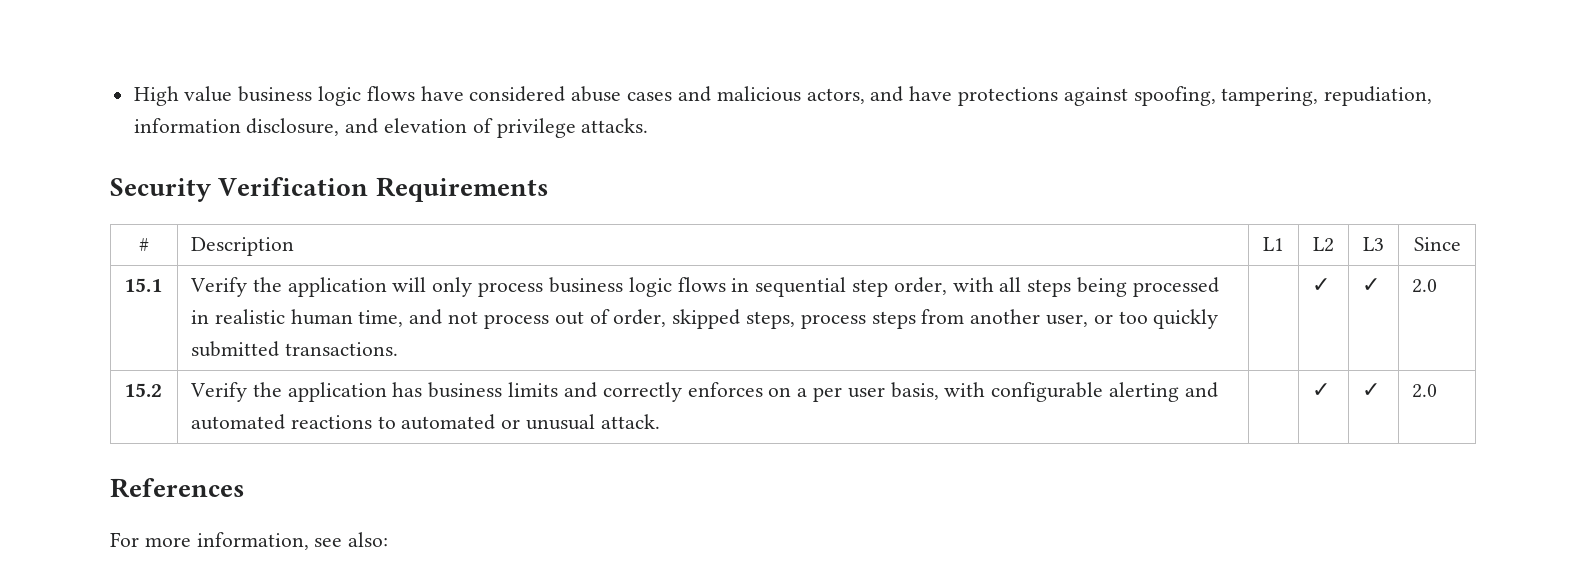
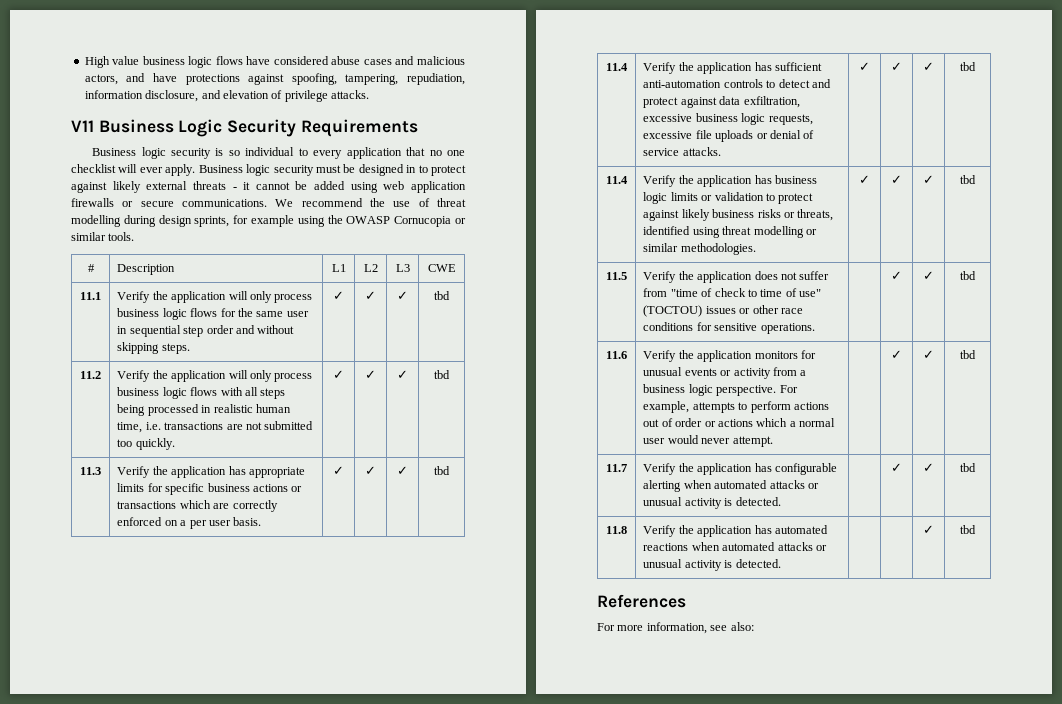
- Security Verification Requirements
+ V11 Business Logic Security Requirements
+ Business logic security is so individual to every application that no one checklist will ever apply. Business logic security must be designed in to protect against likely external threats - it cannot be added using web application firewalls or secure communications. We recommend the use of threat modelling during design sprints, for example using the OWASP Cornucopia or similar tools.
- # | Description | L1 | L2 | L3 | Since
- 15.1 | Verify the application will only process business logic flows in sequential step order, with all steps being processed in realistic human time, and not process out of order, skipped steps, process steps from another user, or too quickly submitted transactions. | | ✓ | ✓ | 2.0
- 15.2 | Verify the application has business limits and correctly enforces on a per user basis, with configurable alerting and automated reactions to automated or unusual attack. | | ✓ | ✓ | 2.0
+ # | Description | L1 | L2 | L3 | CWE
+ 11.1 | Verify the application will only process business logic flows for the same user in sequential step order and without skipping steps. | ✓ | ✓ | ✓ | tbd
+ 11.2 | Verify the application will only process business logic flows with all steps being processed in realistic human time, i.e. transactions are not submitted too quickly. | ✓ | ✓ | ✓ | tbd
+ 11.3 | Verify the application has appropriate limits for specific business actions or transactions which are correctly enforced on a per user basis. | ✓ | ✓ | ✓ | tbd
+ 11.4 | Verify the application has sufficient anti-automation controls to detect and protect against data exfiltration, excessive business logic requests, excessive file uploads or denial of service attacks. | ✓ | ✓ | ✓ | tbd
+ 11.4 | Verify the application has business logic limits or validation to protect against likely business risks or threats, identified using threat modelling or similar methodologies. | ✓ | ✓ | ✓ | tbd
+ 11.5 | Verify the application does not suffer from "time of check to time of use" (TOCTOU) issues or other race conditions for sensitive operations. | | ✓ | ✓ | tbd
+ 11.6 | Verify the application monitors for unusual events or activity from a business logic perspective. For example, attempts to perform actions out of order or actions which a normal user would never attempt. | | ✓ | ✓ | tbd
+ 11.7 | Verify the application has configurable alerting when automated attacks or unusual activity is detected. | | ✓ | ✓ | tbd
+ 11.8 | Verify the application has automated reactions when automated attacks or unusual activity is detected. | | | ✓ | tbd

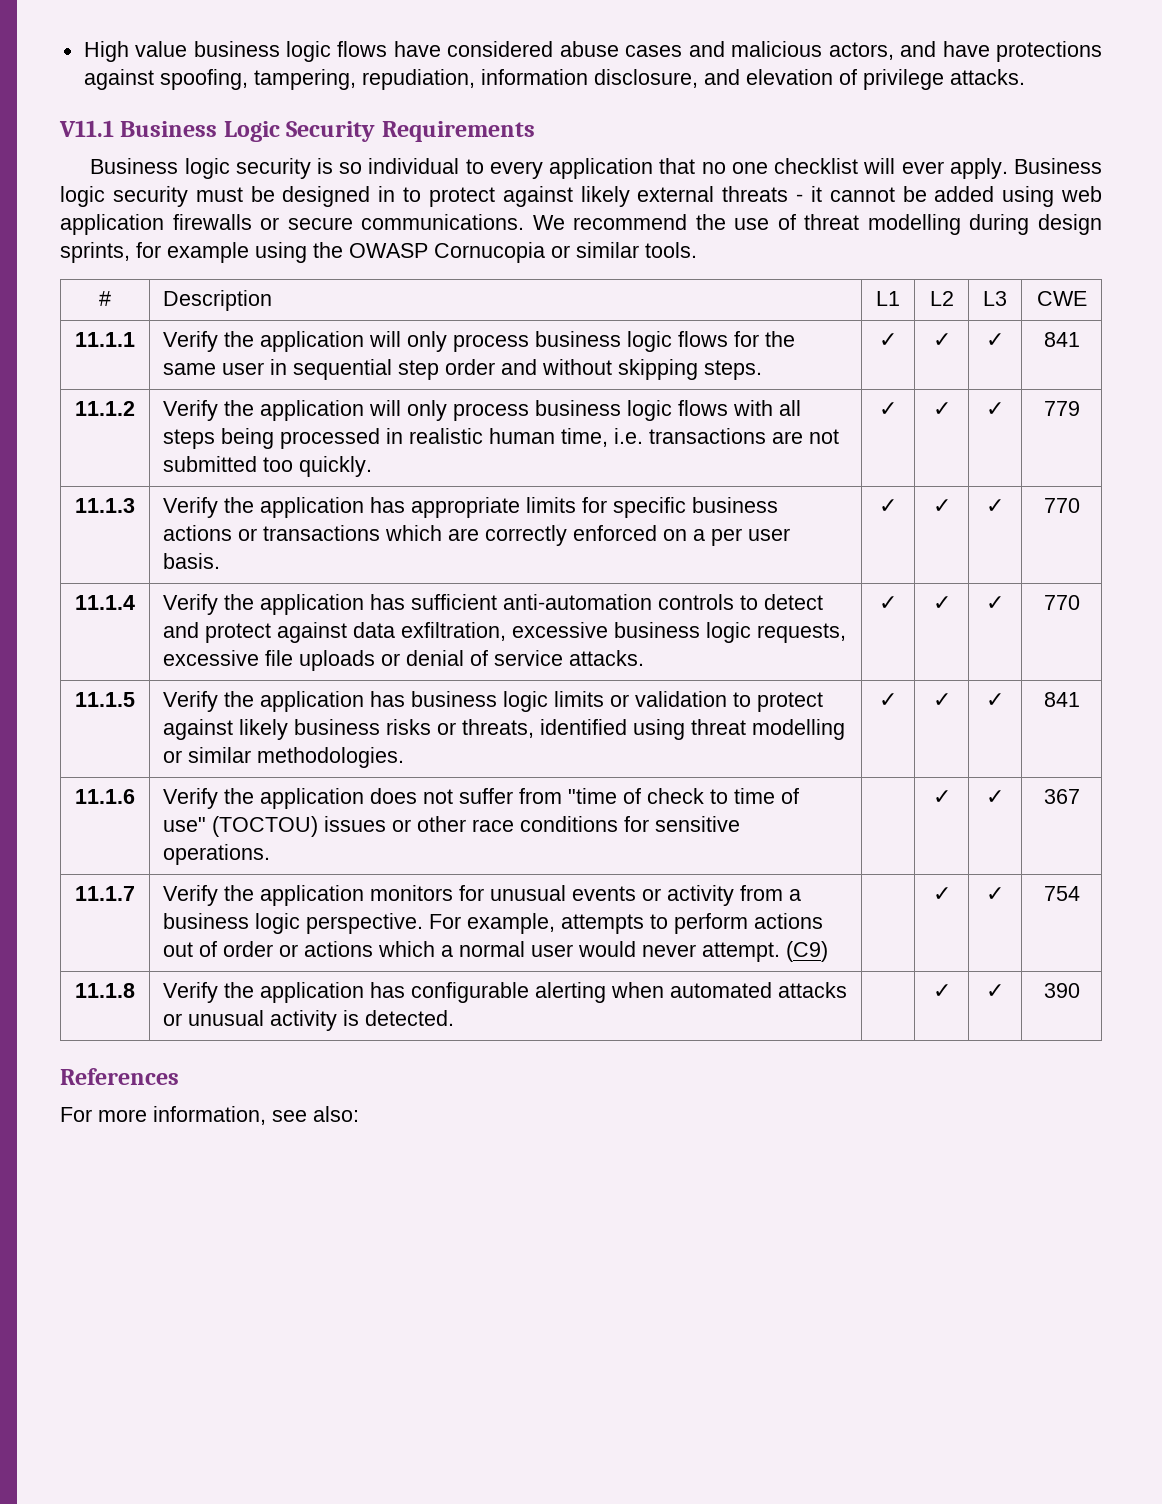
- V11 Business Logic Security Requirements
+ V11.1 Business Logic Security Requirements
- 11.1 | Verify the application will only process business logic flows for the same user in sequential step order and without skipping steps. | ✓ | ✓ | ✓ | tbd
- 11.2 | Verify the application will only process business logic flows with all steps being processed in realistic human time, i.e. transactions are not submitted too quickly. | ✓ | ✓ | ✓ | tbd
- 11.3 | Verify the application has appropriate limits for specific business actions or transactions which are correctly enforced on a per user basis. | ✓ | ✓ | ✓ | tbd
- 11.4 | Verify the application has sufficient anti-automation controls to detect and protect against data exfiltration, excessive business logic requests, excessive file uploads or denial of service attacks. | ✓ | ✓ | ✓ | tbd
- 11.4 | Verify the application has business logic limits or validation to protect against likely business risks or threats, identified using threat modelling or similar methodologies. | ✓ | ✓ | ✓ | tbd
- 11.5 | Verify the application does not suffer from "time of check to time of use" (TOCTOU) issues or other race conditions for sensitive operations. | | ✓ | ✓ | tbd
- 11.6 | Verify the application monitors for unusual events or activity from a business logic perspective. For example, attempts to perform actions out of order or actions which a normal user would never attempt. | | ✓ | ✓ | tbd
- 11.7 | Verify the application has configurable alerting when automated attacks or unusual activity is detected. | | ✓ | ✓ | tbd
- 11.8 | Verify the application has automated reactions when automated attacks or unusual activity is detected. | | | ✓ | tbd
+ 11.1.1 | Verify the application will only process business logic flows for the same user in sequential step order and without skipping steps. | ✓ | ✓ | ✓ | 841
+ 11.1.2 | Verify the application will only process business logic flows with all steps being processed in realistic human time, i.e. transactions are not submitted too quickly. | ✓ | ✓ | ✓ | 779
+ 11.1.3 | Verify the application has appropriate limits for specific business actions or transactions which are correctly enforced on a per user basis. | ✓ | ✓ | ✓ | 770
+ 11.1.4 | Verify the application has sufficient anti-automation controls to detect and protect against data exfiltration, excessive business logic requests, excessive file uploads or denial of service attacks. | ✓ | ✓ | ✓ | 770
+ 11.1.5 | Verify the application has business logic limits or validation to protect against likely business risks or threats, identified using threat modelling or similar methodologies. | ✓ | ✓ | ✓ | 841
+ 11.1.6 | Verify the application does not suffer from "time of check to time of use" (TOCTOU) issues or other race conditions for sensitive operations. | | ✓ | ✓ | 367
+ 11.1.7 | Verify the application monitors for unusual events or activity from a business logic perspective. For example, attempts to perform actions out of order or actions which a normal user would never attempt. (C9) | | ✓ | ✓ | 754
+ 11.1.8 | Verify the application has configurable alerting when automated attacks or unusual activity is detected. | | ✓ | ✓ | 390

